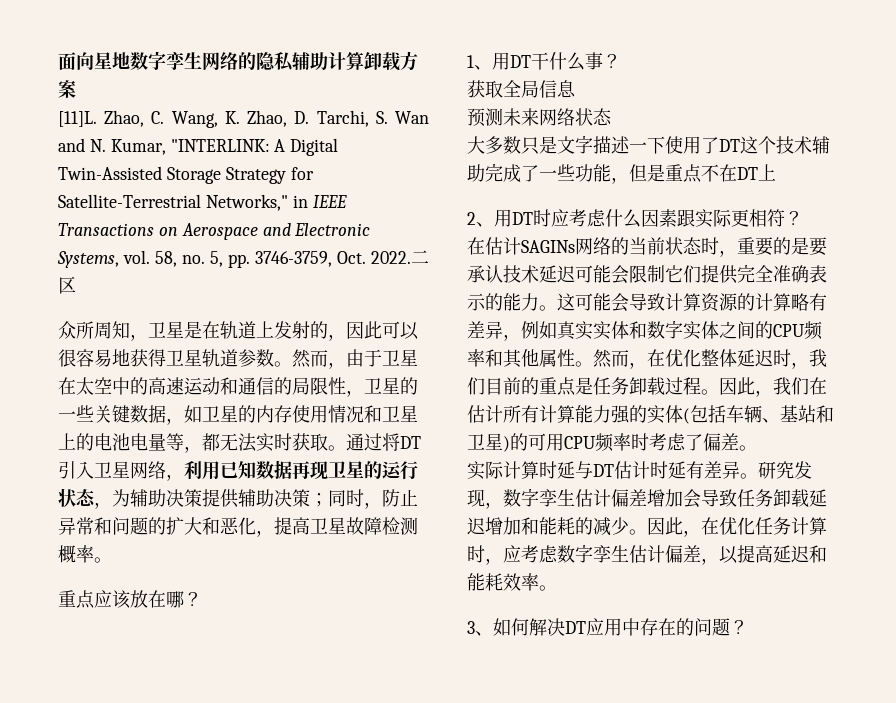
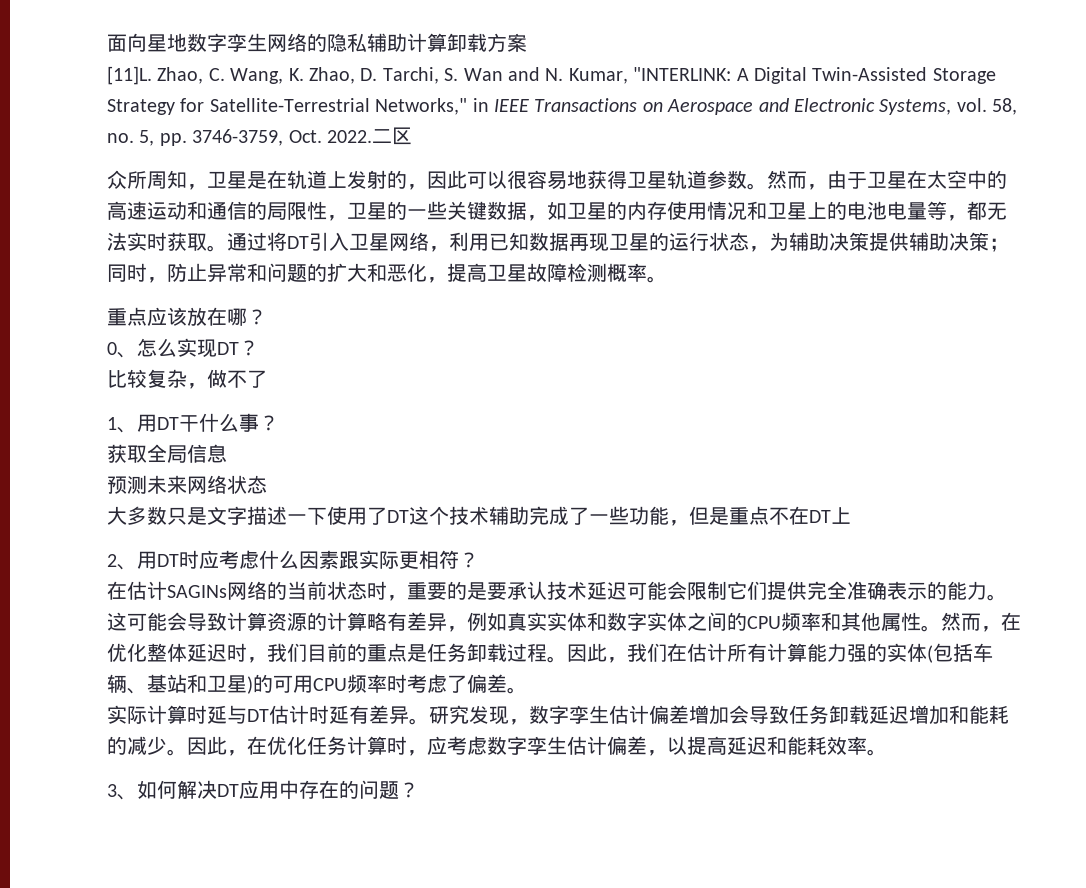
+ 0、怎么实现DT？
+ 比较复杂，做不了

